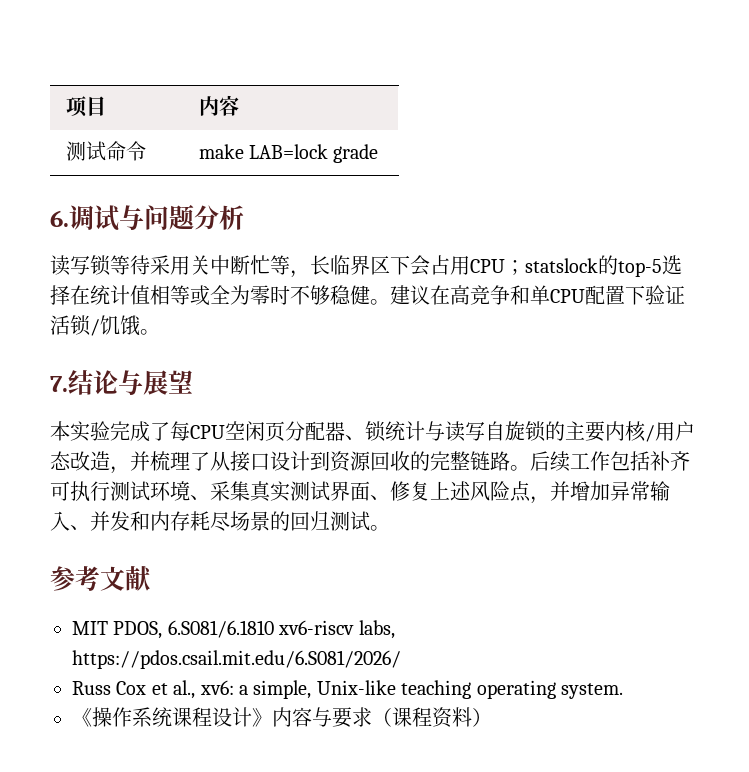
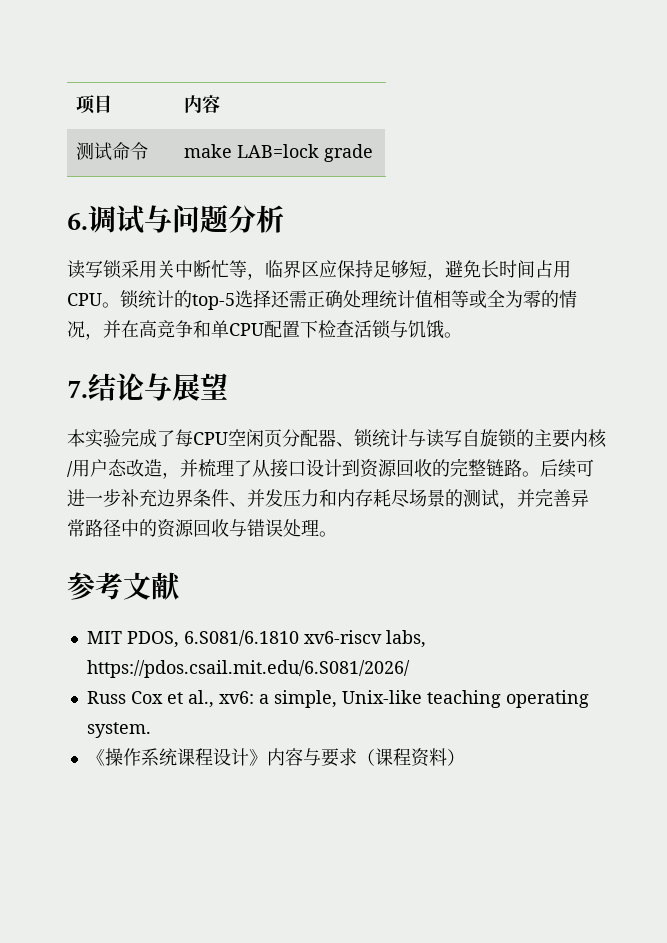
- 读写锁等待采用关中断忙等，长临界区下会占用CPU；statslock的top-5选择在统计值相等或全为零时不够稳健。建议在高竞争和单CPU配置下验证活锁/饥饿。
+ 读写锁采用关中断忙等，临界区应保持足够短，避免长时间占用CPU。锁统计的top-5选择还需正确处理统计值相等或全为零的情况，并在高竞争和单CPU配置下检查活锁与饥饿。
- 后续工作包括补齐可执行测试环境、采集真实测试界面、修复上述风险点，并增加异常输入、并发和内存耗尽场景的回归测试。
+ 后续可进一步补充边界条件、并发压力和内存耗尽场景的测试，并完善异常路径中的资源回收与错误处理。

